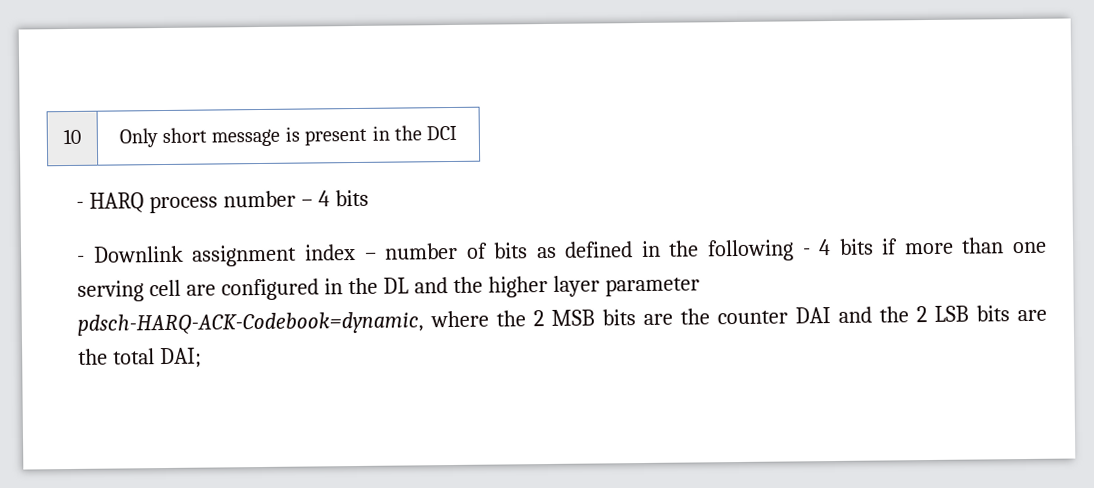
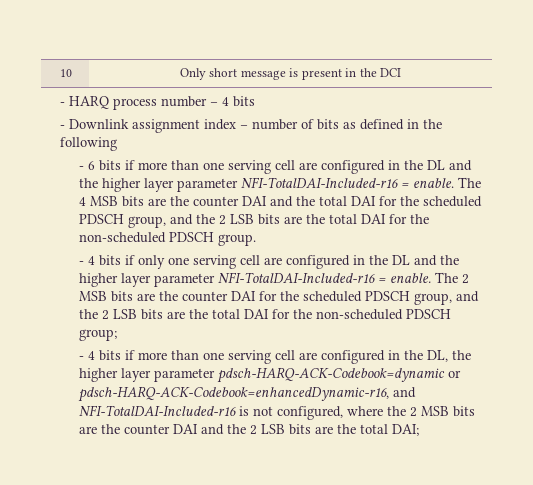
- - Downlink assignment index – number of bits as defined in the following - 4 bits if more than one serving cell are configured in the DL and the higher layer parameter pdsch-HARQ-ACK-Codebook=dynamic, where the 2 MSB bits are the counter DAI and the 2 LSB bits are the total DAI;
+ - Downlink assignment index – number of bits as defined in the following
+ - 6 bits if more than one serving cell are configured in the DL and the higher layer parameter NFI-TotalDAI-Included-r16 = enable. The 4 MSB bits are the counter DAI and the total DAI for the scheduled PDSCH group, and the 2 LSB bits are the total DAI for the non-scheduled PDSCH group.
+ - 4 bits if only one serving cell are configured in the DL and the higher layer parameter NFI-TotalDAI-Included-r16 = enable. The 2 MSB bits are the counter DAI for the scheduled PDSCH group, and the 2 LSB bits are the total DAI for the non-scheduled PDSCH group;
+ - 4 bits if more than one serving cell are configured in the DL, the higher layer parameter pdsch-HARQ-ACK-Codebook=dynamic or pdsch-HARQ-ACK-Codebook=enhancedDynamic-r16, and NFI-TotalDAI-Included-r16 is not configured, where the 2 MSB bits are the counter DAI and the 2 LSB bits are the total DAI;

